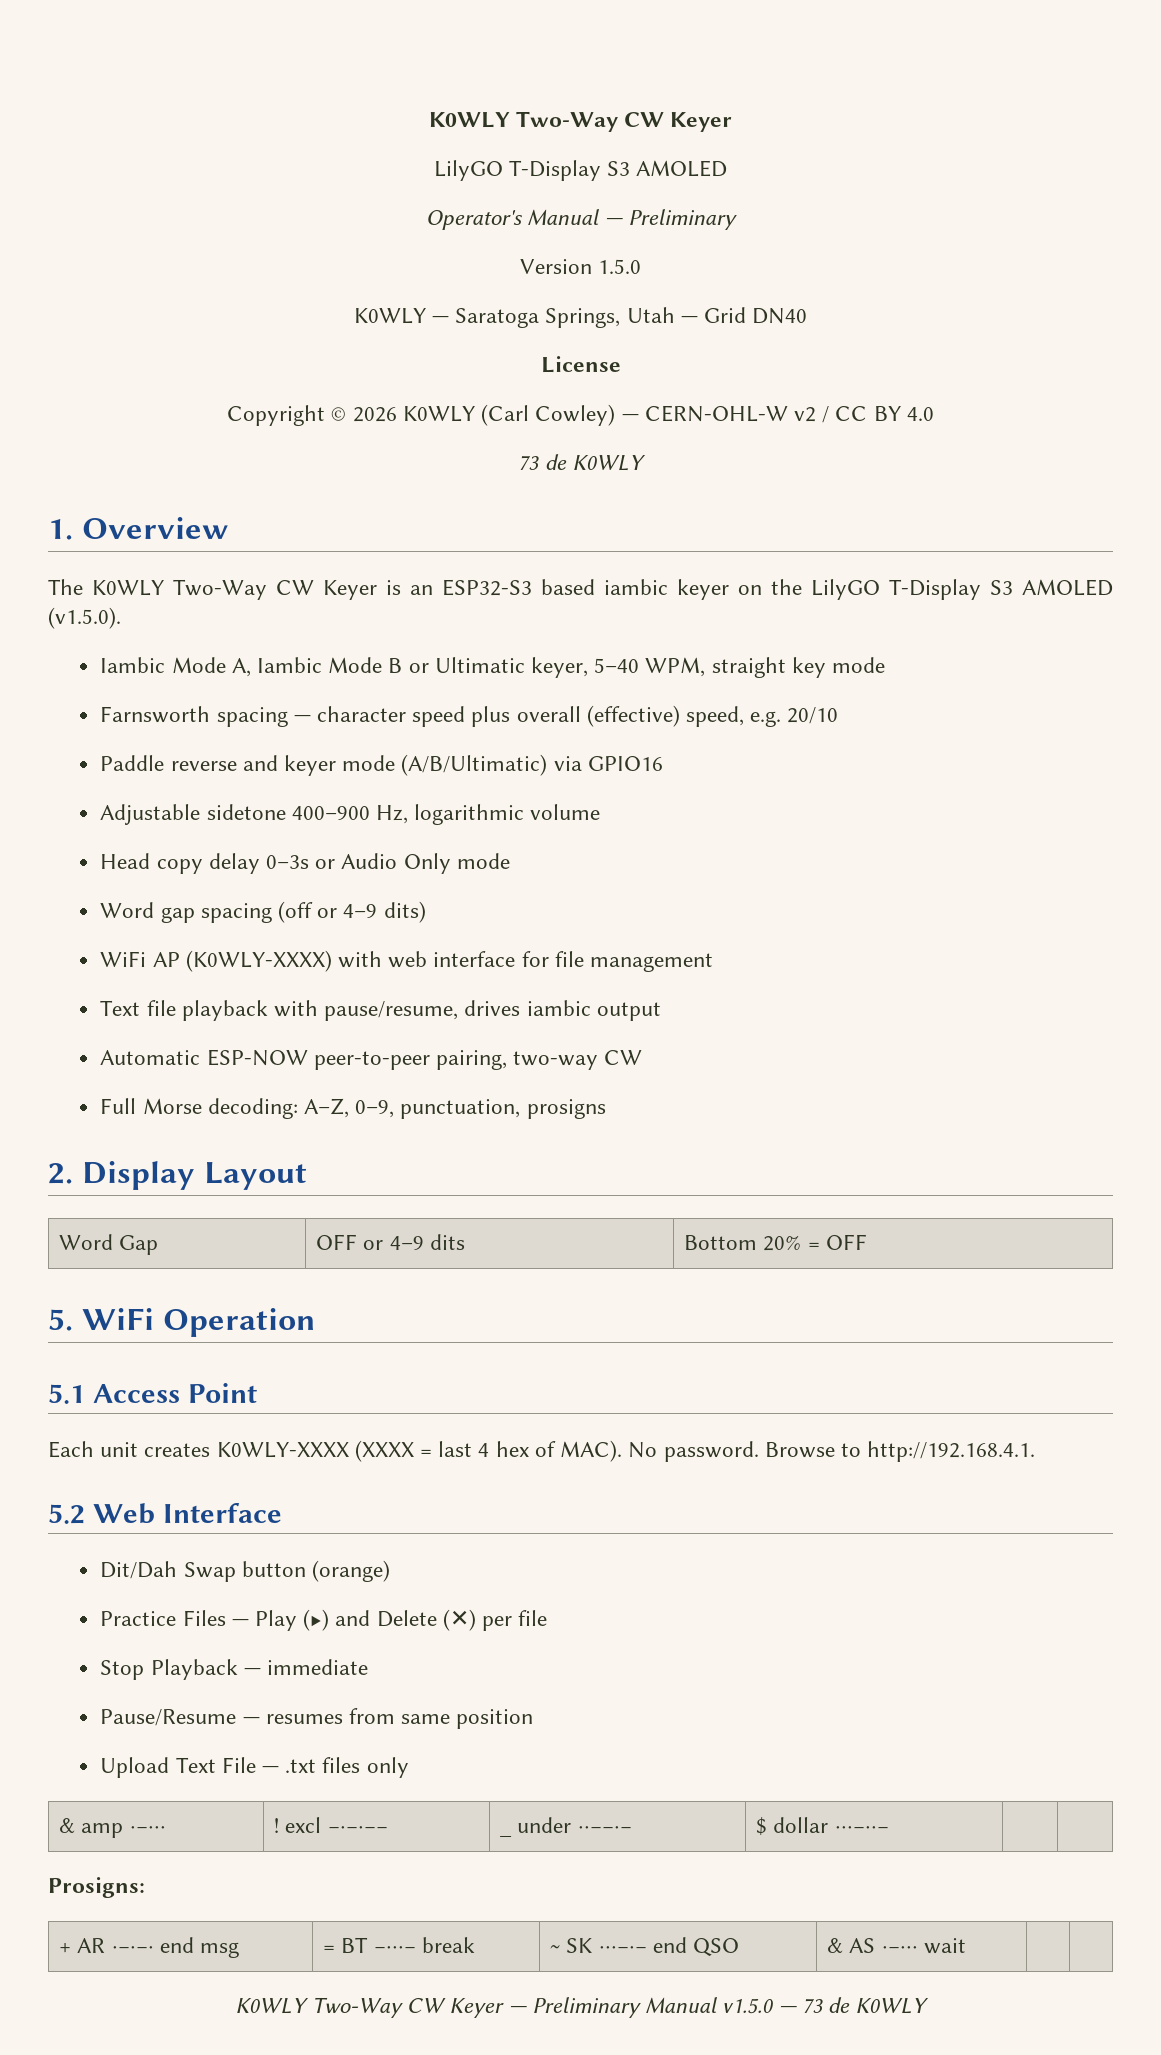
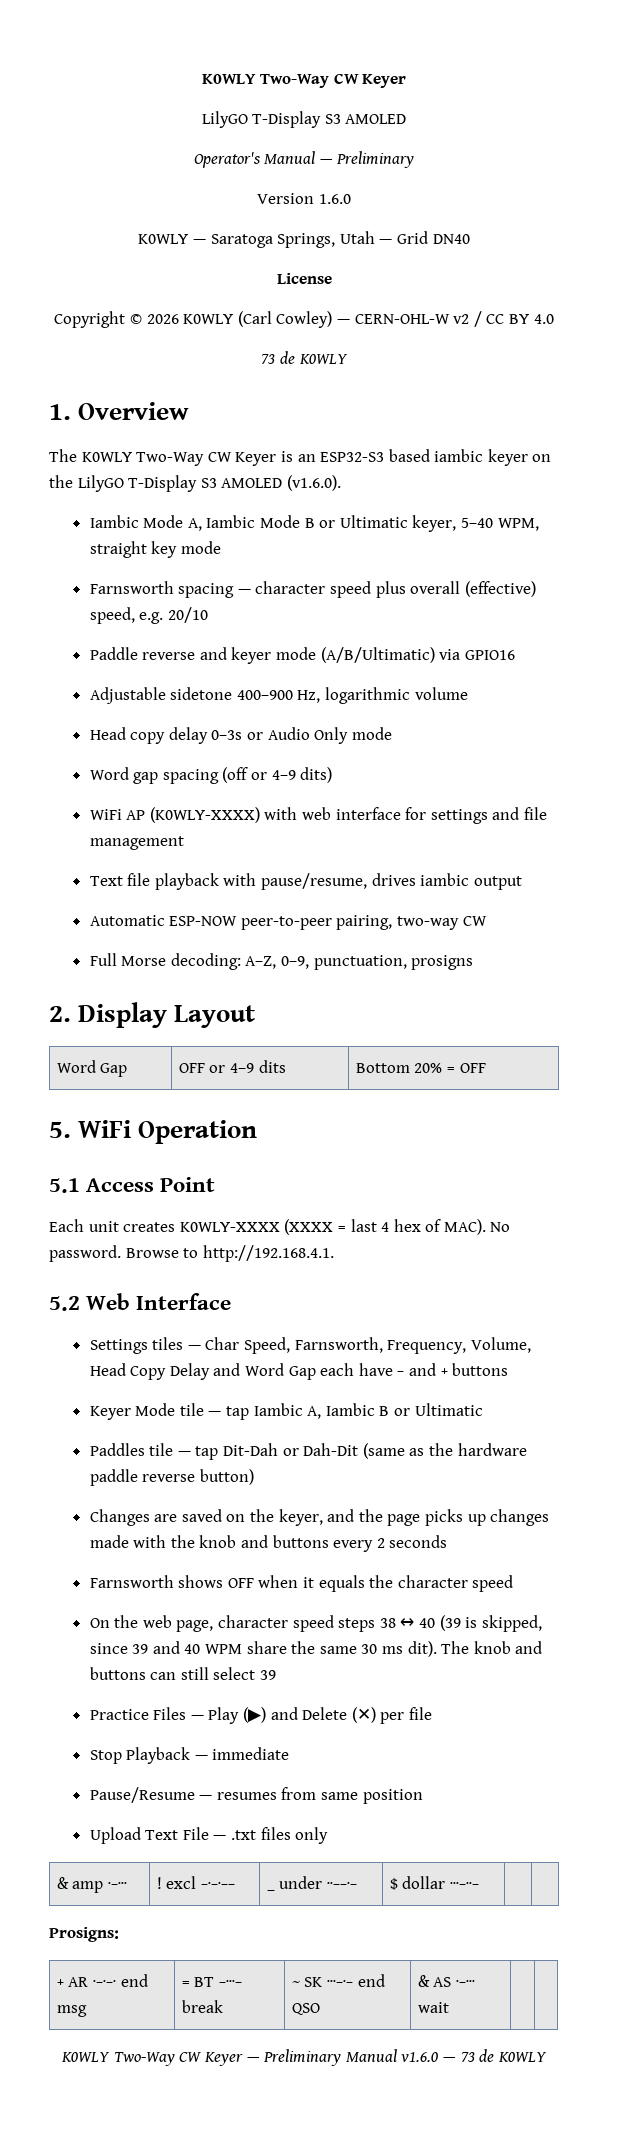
- Version 1.5.0
+ Version 1.6.0
- The K0WLY Two-Way CW Keyer is an ESP32-S3 based iambic keyer on the LilyGO T-Display S3 AMOLED (v1.5.0).
+ The K0WLY Two-Way CW Keyer is an ESP32-S3 based iambic keyer on the LilyGO T-Display S3 AMOLED (v1.6.0).
- WiFi AP (K0WLY-XXXX) with web interface for file management
+ WiFi AP (K0WLY-XXXX) with web interface for settings and file management
- Dit/Dah Swap button (orange)
+ Settings tiles — Char Speed, Farnsworth, Frequency, Volume, Head Copy Delay and Word Gap each have − and + buttons
+ Keyer Mode tile — tap Iambic A, Iambic B or Ultimatic
+ Paddles tile — tap Dit-Dah or Dah-Dit (same as the hardware paddle reverse button)
+ Changes are saved on the keyer, and the page picks up changes made with the knob and buttons every 2 seconds
+ Farnsworth shows OFF when it equals the character speed
+ On the web page, character speed steps 38 ↔ 40 (39 is skipped, since 39 and 40 WPM share the same 30 ms dit). The knob and buttons can still select 39
- K0WLY Two-Way CW Keyer — Preliminary Manual v1.5.0 — 73 de K0WLY
+ K0WLY Two-Way CW Keyer — Preliminary Manual v1.6.0 — 73 de K0WLY

